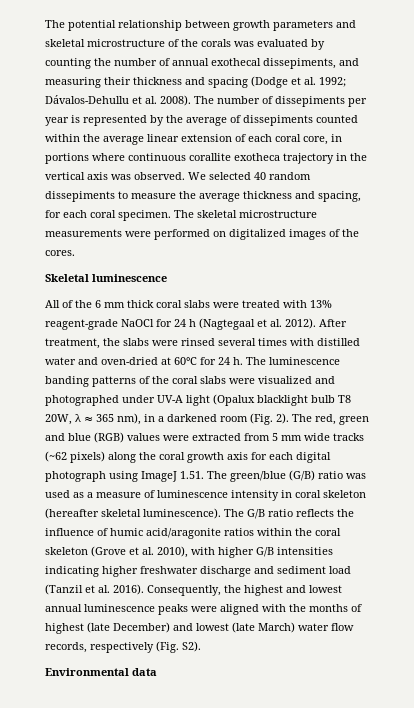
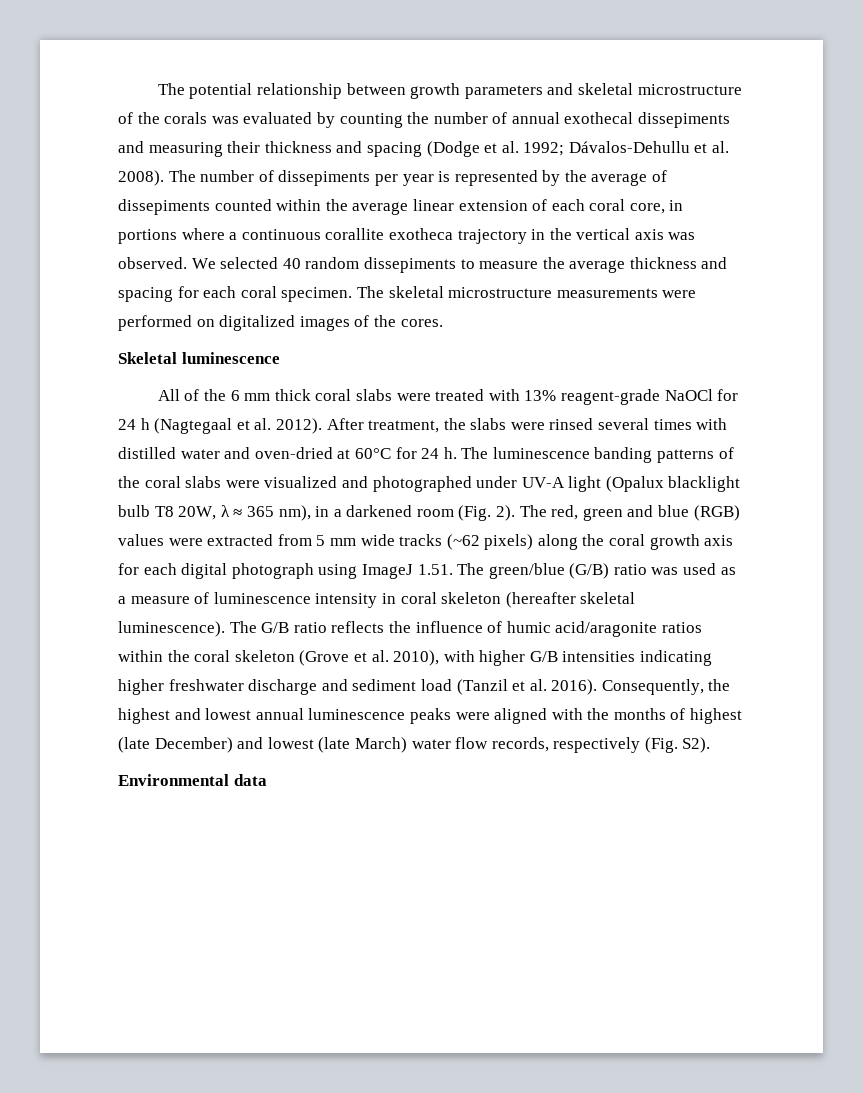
- The potential relationship between growth parameters and skeletal microstructure of the corals was evaluated by counting the number of annual exothecal dissepiments, and measuring their thickness and spacing (Dodge et al. 1992; Dávalos-Dehullu et al. 2008).
+ The potential relationship between growth parameters and skeletal microstructure of the corals was evaluated by counting the number of annual exothecal dissepiments and measuring their thickness and spacing (Dodge et al. 1992; Dávalos-Dehullu et al. 2008).
- The number of dissepiments per year is represented by the average of dissepiments counted within the average linear extension of each coral core, in portions where continuous corallite exotheca trajectory in the vertical axis was observed.
+ The number of dissepiments per year is represented by the average of dissepiments counted within the average linear extension of each coral core, in portions where a continuous corallite exotheca trajectory in the vertical axis was observed.
- We selected 40 random dissepiments to measure the average thickness and spacing, for each coral specimen.
+ We selected 40 random dissepiments to measure the average thickness and spacing for each coral specimen.

